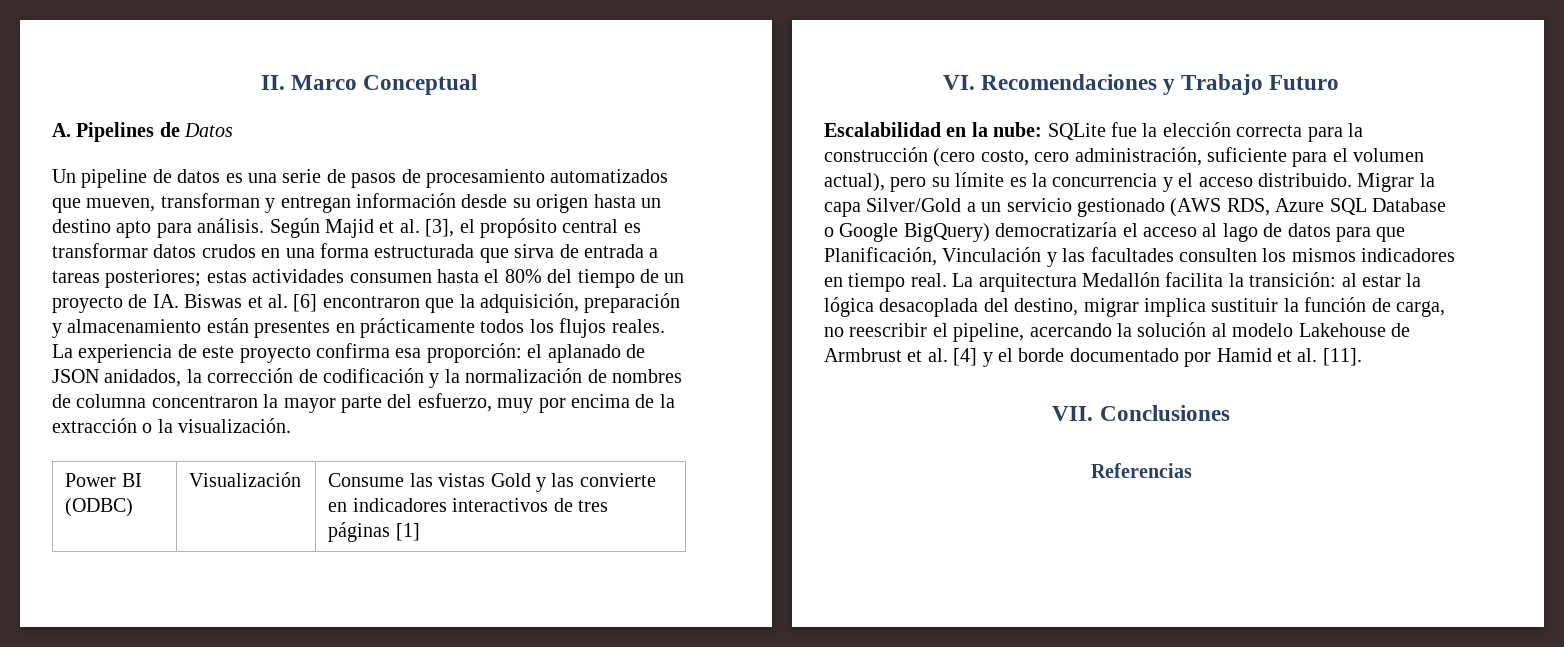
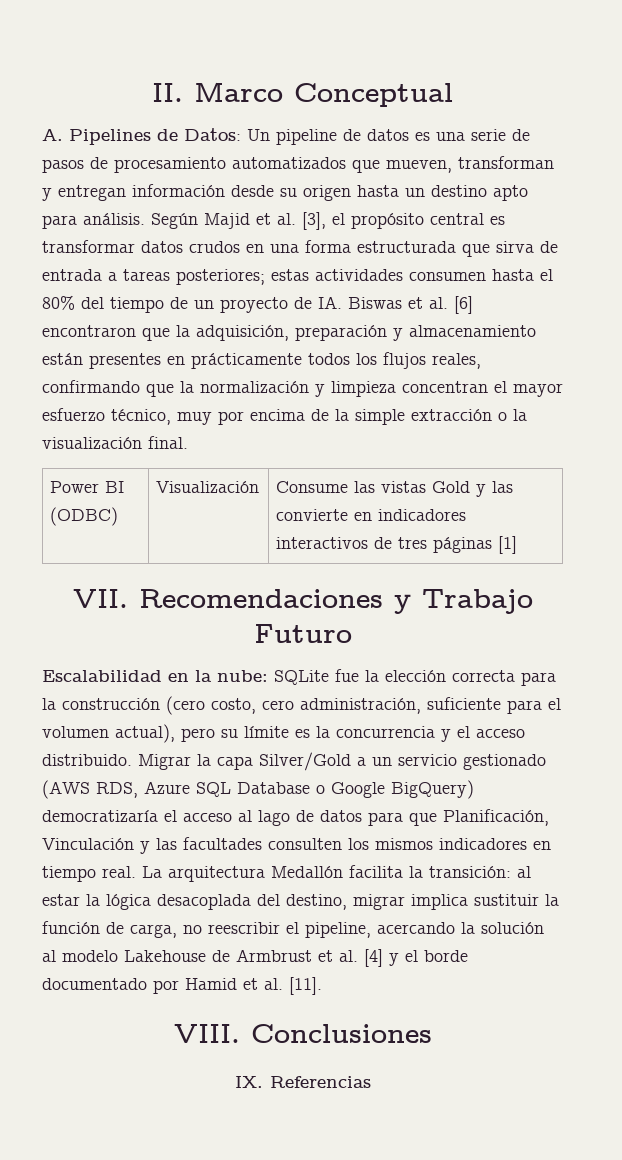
- A. Pipelines de Datos
- Un pipeline de datos es una serie de pasos de procesamiento automatizados que mueven, transforman y entregan información desde su origen hasta un destino apto para análisis.
+ A. Pipelines de Datos: Un pipeline de datos es una serie de pasos de procesamiento automatizados que mueven, transforman y entregan información desde su origen hasta un destino apto para análisis.
- estas actividades consumen hasta el 80% del tiempo de un proyecto de IA. Biswas et al. [6] encontraron que la adquisición, preparación y almacenamiento están presentes en prácticamente todos los flujos reales. La experiencia de este proyecto confirma esa proporción: el aplanado de JSON anidados, la corrección de codificación y la normalización de nombres de columna concentraron la mayor parte del esfuerzo, muy por encima de la extracción o la visualización.
+ estas actividades consumen hasta el 80% del tiempo de un proyecto de IA. Biswas et al. [6] encontraron que la adquisición, preparación y almacenamiento están presentes en prácticamente todos los flujos reales, confirmando que la normalización y limpieza concentran el mayor esfuerzo técnico, muy por encima de la simple extracción o la visualización final.
- VI. Recomendaciones y Trabajo Futuro
+ VII. Recomendaciones y Trabajo Futuro
- VII. Conclusiones
+ VIII. Conclusiones
- Referencias
+ IX. Referencias

